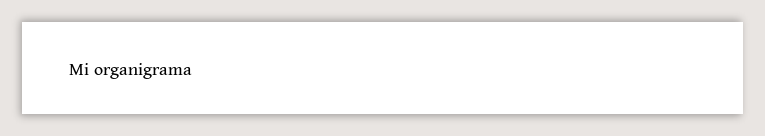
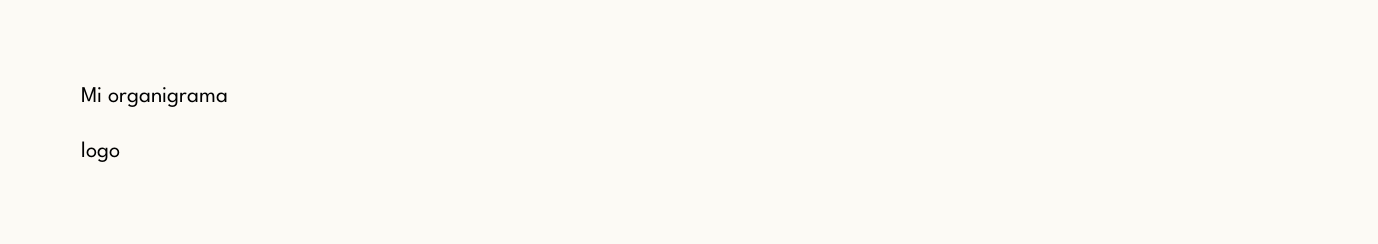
+ logo

